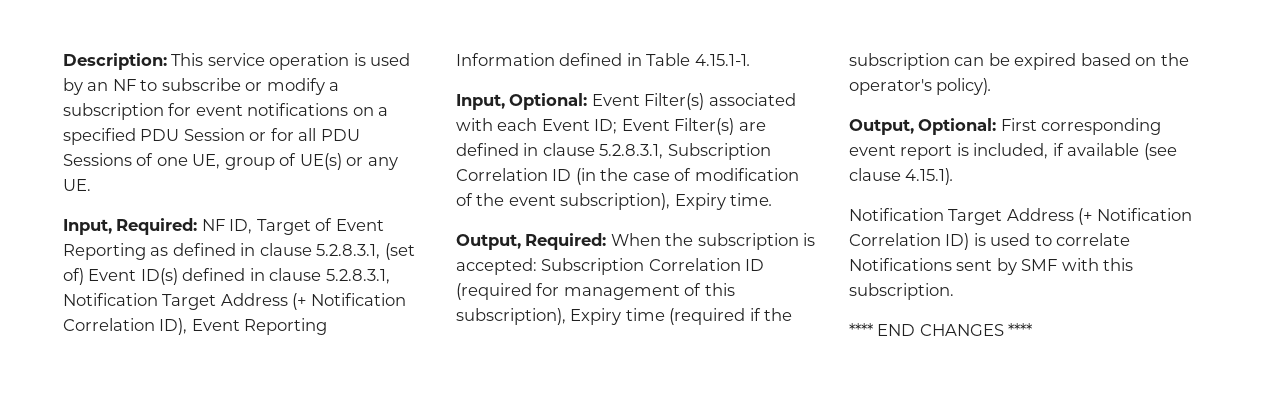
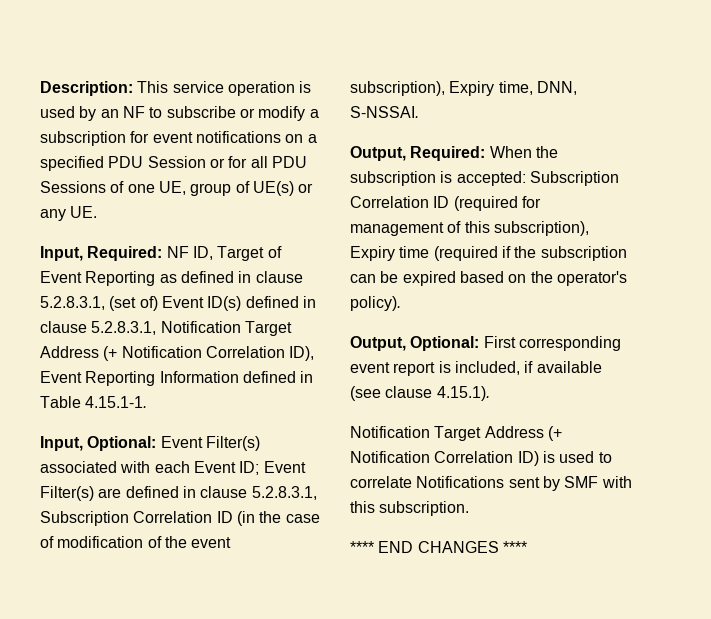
- Input, Optional: Event Filter(s) associated with each Event ID; Event Filter(s) are defined in clause 5.2.8.3.1, Subscription Correlation ID (in the case of modification of the event subscription), Expiry time.
+ Input, Optional: Event Filter(s) associated with each Event ID; Event Filter(s) are defined in clause 5.2.8.3.1, Subscription Correlation ID (in the case of modification of the event subscription), Expiry time, DNN, S-NSSAI.

